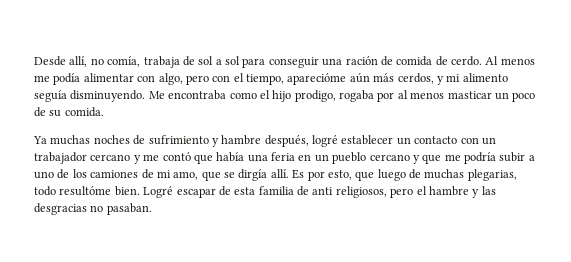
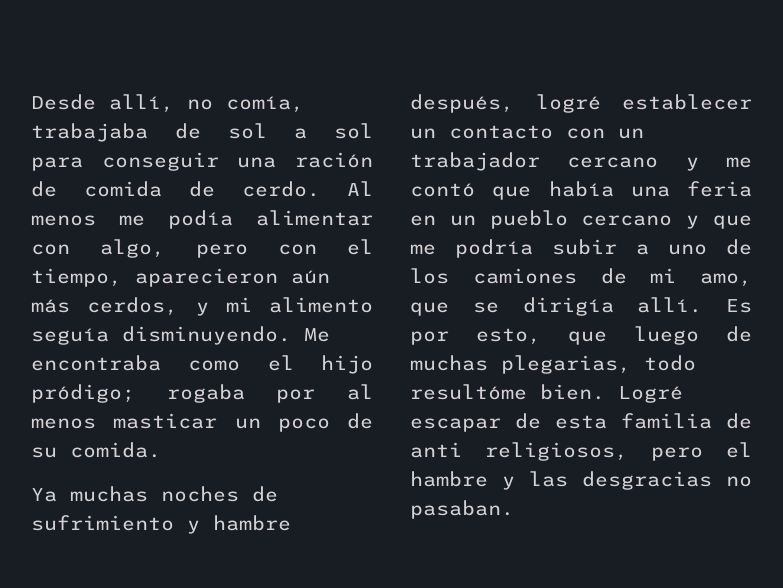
- Desde allí, no comía, trabaja de sol a sol para conseguir una ración de comida de cerdo.
+ Desde allí, no comía, trabajaba de sol a sol para conseguir una ración de comida de cerdo.
- Al menos me podía alimentar con algo, pero con el tiempo, aparecióme aún más cerdos, y mi alimento seguía disminuyendo.
+ Al menos me podía alimentar con algo, pero con el tiempo, aparecieron aún más cerdos, y mi alimento seguía disminuyendo.
- Me encontraba como el hijo prodigo, rogaba por al menos masticar un poco de su comida.
+ Me encontraba como el hijo pródigo; rogaba por al menos masticar un poco de su comida.
- Ya muchas noches de sufrimiento y hambre después, logré establecer un contacto con un trabajador cercano y me contó que había una feria en un pueblo cercano y que me podría subir a uno de los camiones de mi amo, que se dirgía allí.
+ Ya muchas noches de sufrimiento y hambre después, logré establecer un contacto con un trabajador cercano y me contó que había una feria en un pueblo cercano y que me podría subir a uno de los camiones de mi amo, que se dirigía allí.

